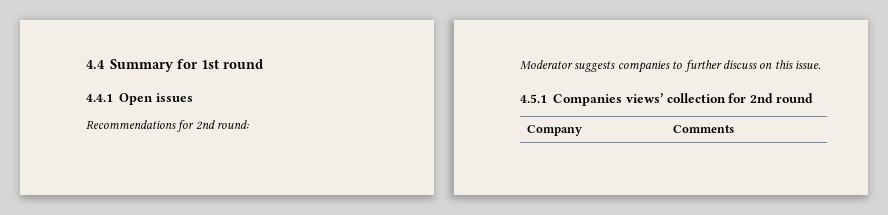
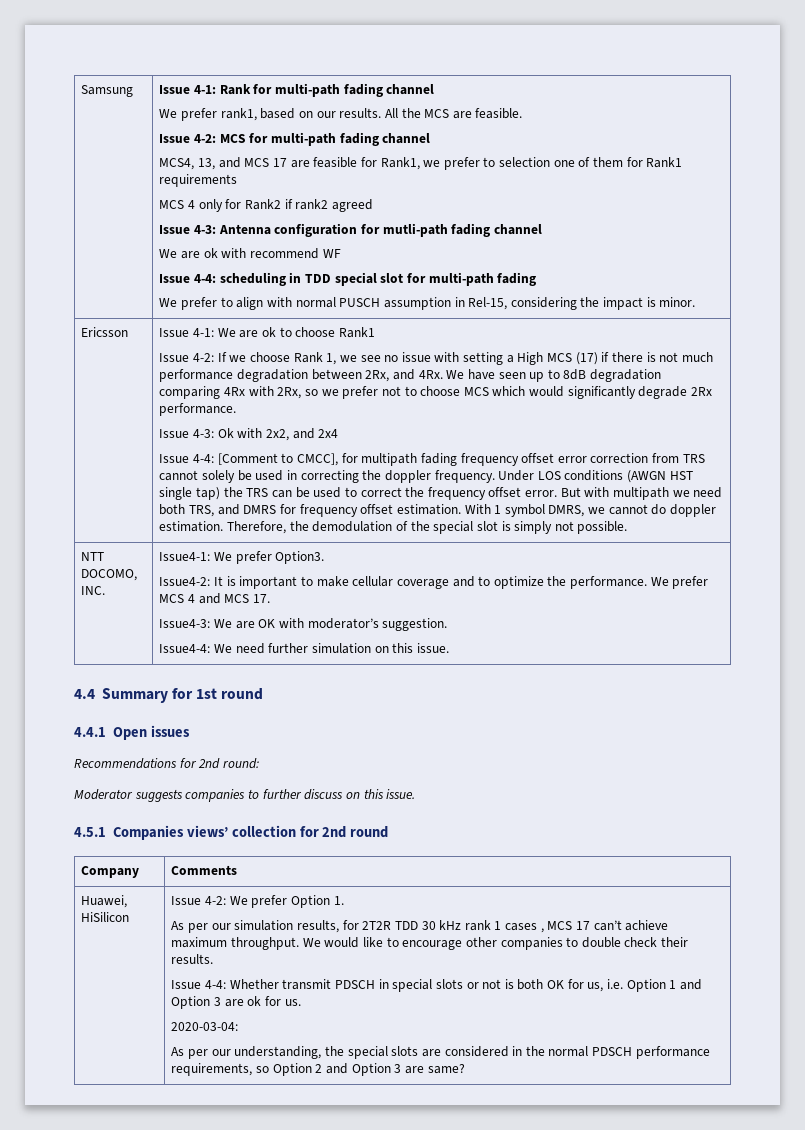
+ Samsung | Issue 4-1: Rank for multi-path fading channel
+ We prefer rank1, based on our results. All the MCS are feasible.
+ Issue 4-2: MCS for multi-path fading channel
+ MCS4, 13, and MCS 17 are feasible for Rank1, we prefer to selection one of them for Rank1 requirements
+ MCS 4 only for Rank2 if rank2 agreed
+ Issue 4-3: Antenna configuration for mutli-path fading channel
+ We are ok with recommend WF
+ Issue 4-4: scheduling in TDD special slot for multi-path fading
+ We prefer to align with normal PUSCH assumption in Rel-15, considering the impact is minor.
+ Ericsson | Issue 4-1: We are ok to choose Rank1
+ Issue 4-2: If we choose Rank 1, we see no issue with setting a High MCS (17) if there is not much performance degradation between 2Rx, and 4Rx. We have seen up to 8dB degradation comparing 4Rx with 2Rx, so we prefer not to choose MCS which would significantly degrade 2Rx performance.
+ Issue 4-3: Ok with 2x2, and 2x4
+ Issue 4-4: [Comment to CMCC], for multipath fading frequency offset error correction from TRS cannot solely be used in correcting the doppler frequency. Under LOS conditions (AWGN HST single tap) the TRS can be used to correct the frequency offset error. But with multipath we need both TRS, and DMRS for frequency offset estimation. With 1 symbol DMRS, we cannot do doppler estimation. Therefore, the demodulation of the special slot is simply not possible.
+ NTT DOCOMO, INC. | Issue4-1: We prefer Option3.
+ Issue4-2: It is important to make cellular coverage and to optimize the performance. We prefer MCS 4 and MCS 17.
+ Issue4-3: We are OK with moderator’s suggestion.
+ Issue4-4: We need further simulation on this issue.
+ Huawei, HiSilicon | Issue 4-2: We prefer Option 1.
+ As per our simulation results, for 2T2R TDD 30 kHz rank 1 cases , MCS 17 can’t achieve maximum throughput. We would like to encourage other companies to double check their results.
+ Issue 4-4: Whether transmit PDSCH in special slots or not is both OK for us, i.e. Option 1 and Option 3 are ok for us.
+ 2020-03-04:
+ As per our understanding, the special slots are considered in the normal PDSCH performance requirements, so Option 2 and Option 3 are same?

